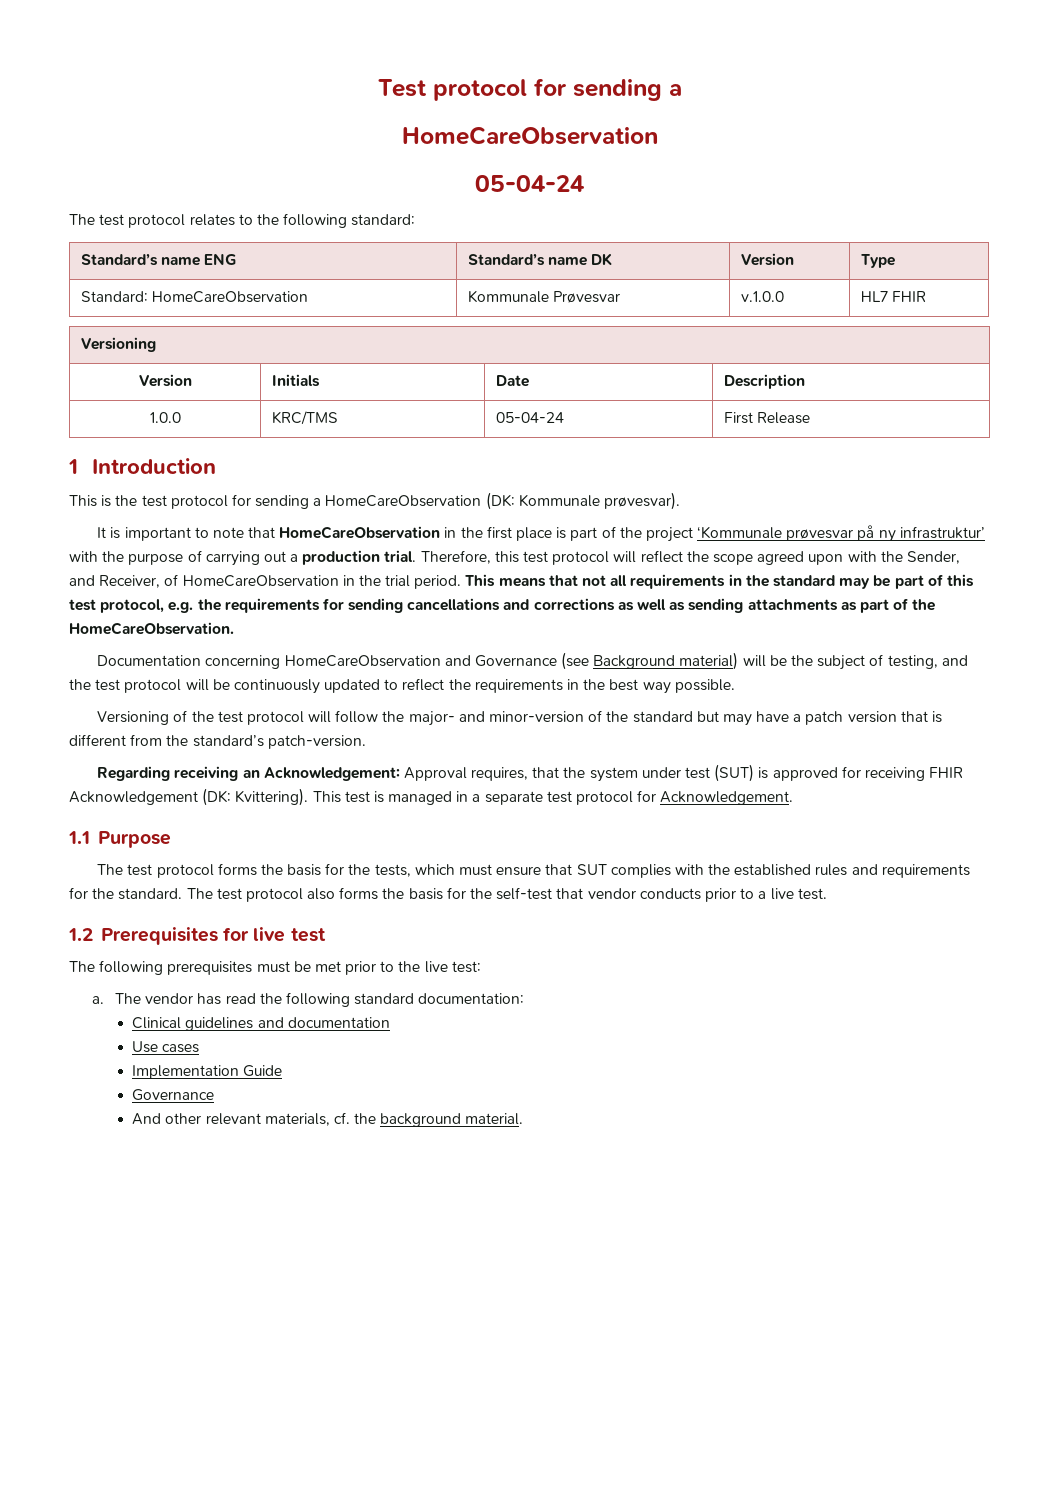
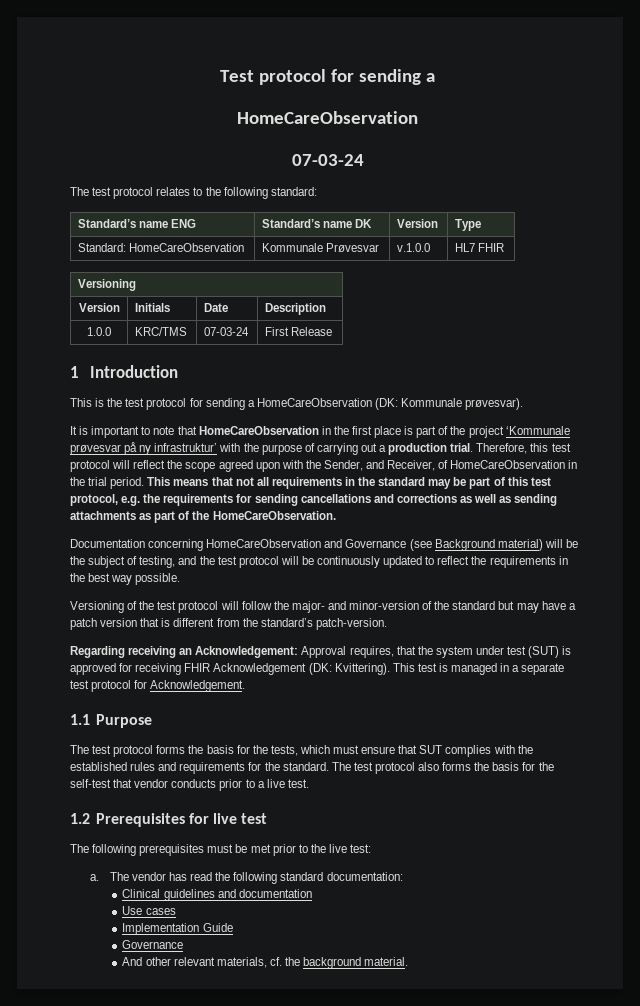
  Test protocol for sending a
  HomeCareObservation
- 05-04-24
+ 07-03-24
- 1.0.0 | KRC/TMS | 05-04-24 | First Release
+ 1.0.0 | KRC/TMS | 07-03-24 | First Release

